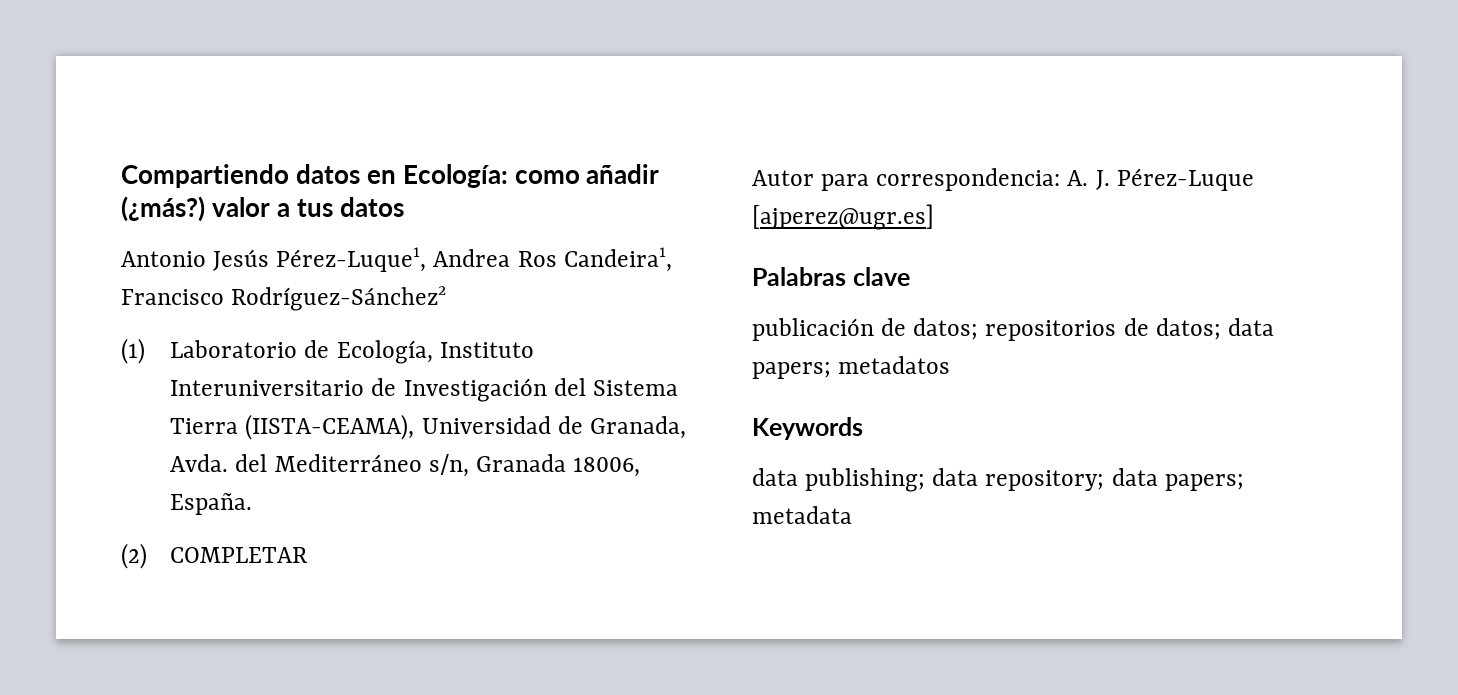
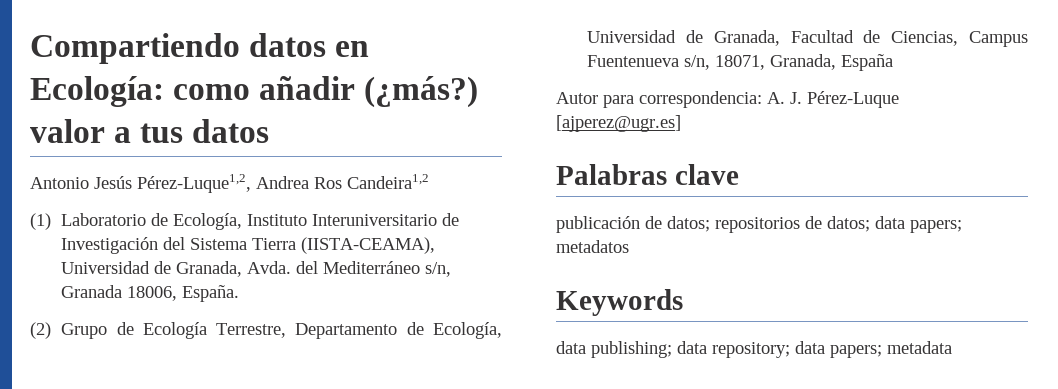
- Antonio Jesús Pérez-Luque1, Andrea Ros Candeira1, Francisco Rodríguez-Sánchez2
+ Antonio Jesús Pérez-Luque1,2, Andrea Ros Candeira1,2
- (2) COMPLETAR
+ (2) Grupo de Ecología Terrestre, Departamento de Ecología, Universidad de Granada, Facultad de Ciencias, Campus Fuentenueva s/n, 18071, Granada, España

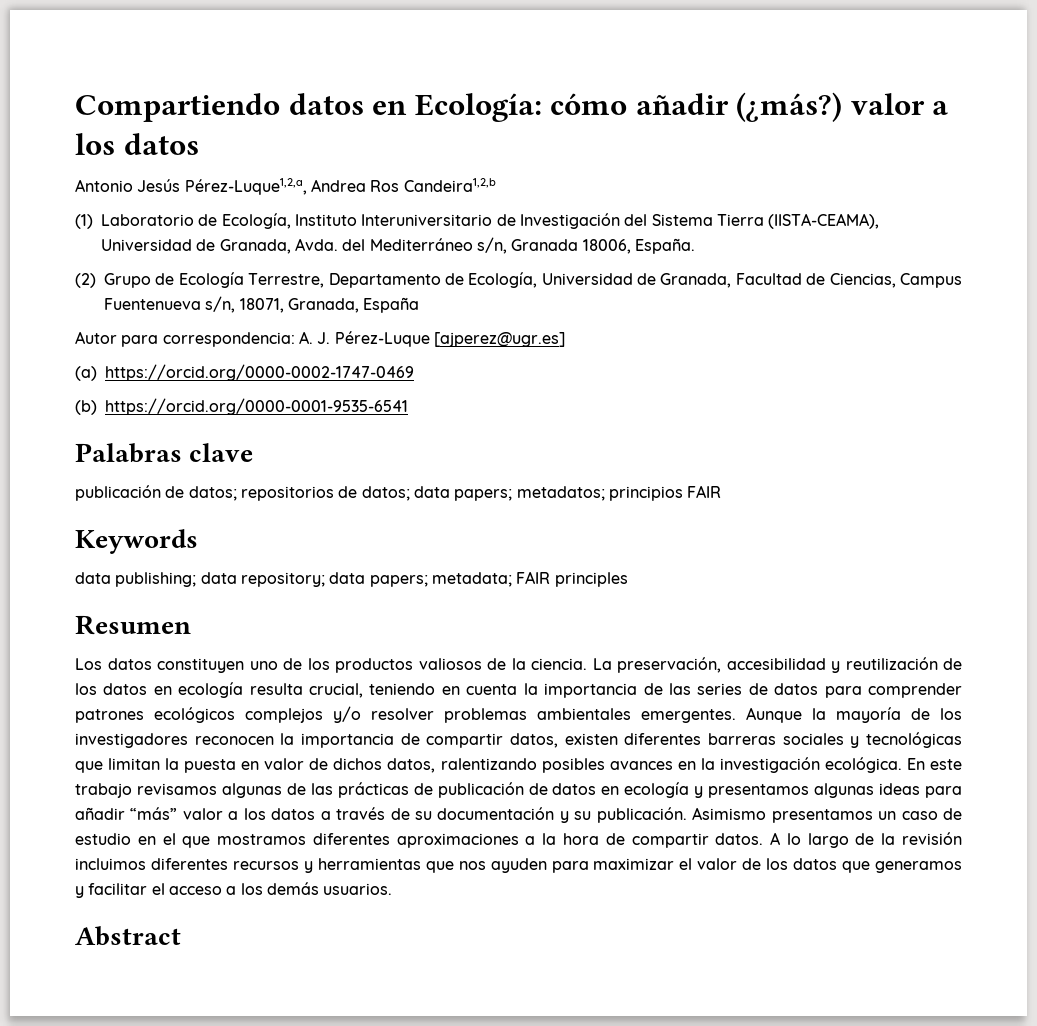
- Compartiendo datos en Ecología: como añadir (¿más?) valor a tus datos
+ Compartiendo datos en Ecología: cómo añadir (¿más?) valor a los datos
- Antonio Jesús Pérez-Luque1,2, Andrea Ros Candeira1,2
+ Antonio Jesús Pérez-Luque1,2,a, Andrea Ros Candeira1,2,b
+ (a) https://orcid.org/0000-0002-1747-0469
+ (b) https://orcid.org/0000-0001-9535-6541
- publicación de datos; repositorios de datos; data papers; metadatos
+ publicación de datos; repositorios de datos; data papers; metadatos; principios FAIR
- data publishing; data repository; data papers; metadata
+ data publishing; data repository; data papers; metadata; FAIR principles
+ Resumen
+ Los datos constituyen uno de los productos valiosos de la ciencia. La preservación, accesibilidad y reutilización de los datos en ecología resulta crucial, teniendo en cuenta la importancia de las series de datos para comprender patrones ecológicos complejos y/o resolver problemas ambientales emergentes. Aunque la mayoría de los investigadores reconocen la importancia de compartir datos, existen diferentes barreras sociales y tecnológicas que limitan la puesta en valor de dichos datos, ralentizando posibles avances en la investigación ecológica. En este trabajo revisamos algunas de las prácticas de publicación de datos en ecología y presentamos algunas ideas para añadir “más” valor a los datos a través de su documentación y su publicación. Asimismo presentamos un caso de estudio en el que mostramos diferentes aproximaciones a la hora de compartir datos. A lo largo de la revisión incluimos diferentes recursos y herramientas que nos ayuden para maximizar el valor de los datos que generamos y facilitar el acceso a los demás usuarios.
+ Abstract

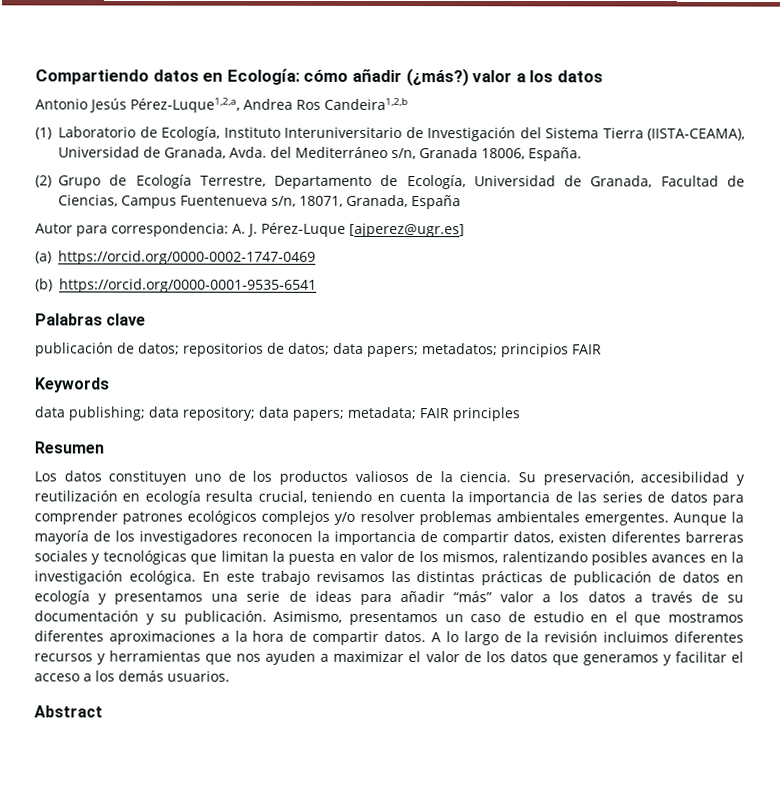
- La preservación, accesibilidad y reutilización de los datos en ecología resulta crucial, teniendo en cuenta la importancia de las series de datos para comprender patrones ecológicos complejos y/o resolver problemas ambientales emergentes.
+ Su preservación, accesibilidad y reutilización en ecología resulta crucial, teniendo en cuenta la importancia de las series de datos para comprender patrones ecológicos complejos y/o resolver problemas ambientales emergentes.
- Aunque la mayoría de los investigadores reconocen la importancia de compartir datos, existen diferentes barreras sociales y tecnológicas que limitan la puesta en valor de dichos datos, ralentizando posibles avances en la investigación ecológica.
+ Aunque la mayoría de los investigadores reconocen la importancia de compartir datos, existen diferentes barreras sociales y tecnológicas que limitan la puesta en valor de los mismos, ralentizando posibles avances en la investigación ecológica.
- En este trabajo revisamos algunas de las prácticas de publicación de datos en ecología y presentamos algunas ideas para añadir “más” valor a los datos a través de su documentación y su publicación.
+ En este trabajo revisamos las distintas prácticas de publicación de datos en ecología y presentamos una serie de ideas para añadir “más” valor a los datos a través de su documentación y su publicación.
- Asimismo presentamos un caso de estudio en el que mostramos diferentes aproximaciones a la hora de compartir datos.
+ Asimismo, presentamos un caso de estudio en el que mostramos diferentes aproximaciones a la hora de compartir datos.
- A lo largo de la revisión incluimos diferentes recursos y herramientas que nos ayuden para maximizar el valor de los datos que generamos y facilitar el acceso a los demás usuarios.
+ A lo largo de la revisión incluimos diferentes recursos y herramientas que nos ayuden a maximizar el valor de los datos que generamos y facilitar el acceso a los demás usuarios.

